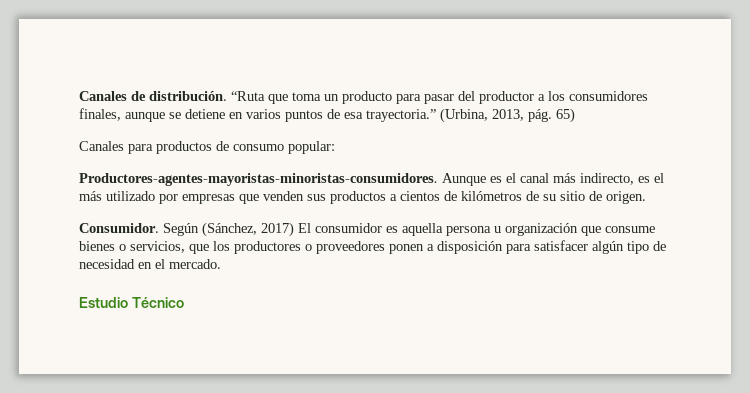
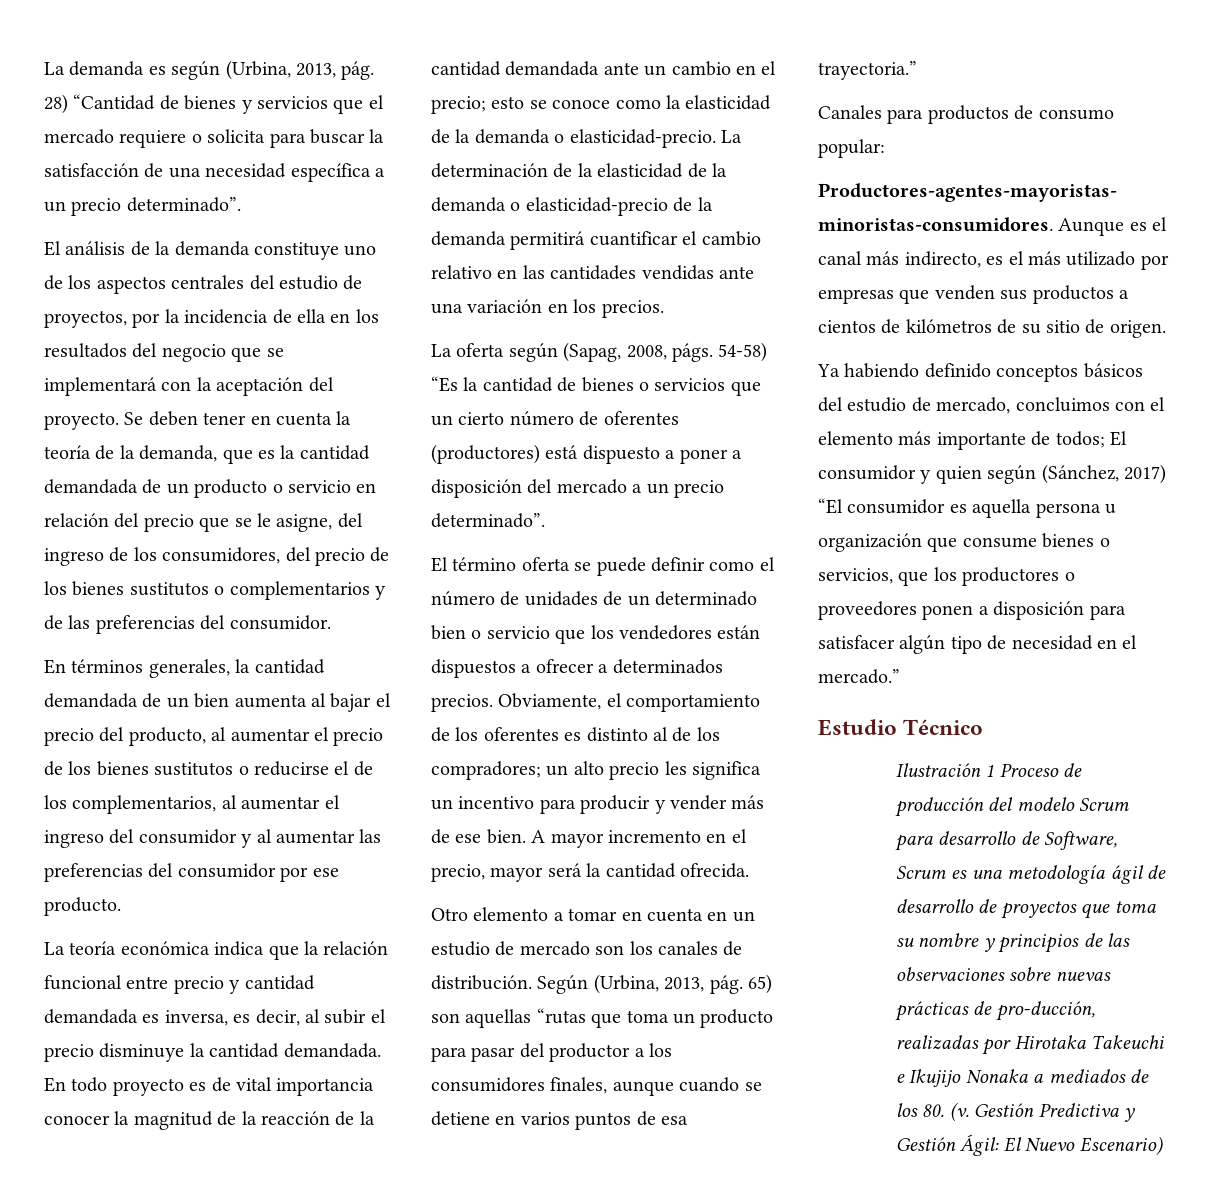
- Canales de distribución. “Ruta que toma un producto para pasar del productor a los consumidores finales, aunque se detiene en varios puntos de esa trayectoria.” (Urbina, 2013, pág. 65)
+ La demanda es según (Urbina, 2013, pág. 28) “Cantidad de bienes y servicios que el mercado requiere o solicita para buscar la satisfacción de una necesidad específica a un precio determinado”.
+ El análisis de la demanda constituye uno de los aspectos centrales del estudio de proyectos, por la incidencia de ella en los resultados del negocio que se implementará con la aceptación del proyecto. Se deben tener en cuenta la teoría de la demanda, que es la cantidad demandada de un producto o servicio en relación del precio que se le asigne, del ingreso de los consumidores, del precio de los bienes sustitutos o complementarios y de las preferencias del consumidor.
+ En términos generales, la cantidad demandada de un bien aumenta al bajar el precio del producto, al aumentar el precio de los bienes sustitutos o reducirse el de los complementarios, al aumentar el ingreso del consumidor y al aumentar las preferencias del consumidor por ese producto.
+ La teoría económica indica que la relación funcional entre precio y cantidad demandada es inversa, es decir, al subir el precio disminuye la cantidad demandada. En todo proyecto es de vital importancia conocer la magnitud de la reacción de la cantidad demandada ante un cambio en el precio; esto se conoce como la elasticidad de la demanda o elasticidad-precio. La determinación de la elasticidad de la demanda o elasticidad-precio de la demanda permitirá cuantificar el cambio relativo en las cantidades vendidas ante una variación en los precios.
+ La oferta según (Sapag, 2008, págs. 54-58) “Es la cantidad de bienes o servicios que un cierto número de oferentes (productores) está dispuesto a poner a disposición del mercado a un precio determinado”.
+ El término oferta se puede definir como el número de unidades de un determinado bien o servicio que los vendedores están dispuestos a ofrecer a determinados precios. Obviamente, el comportamiento de los oferentes es distinto al de los compradores; un alto precio les significa un incentivo para producir y vender más de ese bien. A mayor incremento en el precio, mayor será la cantidad ofrecida.
+ Otro elemento a tomar en cuenta en un estudio de mercado son los canales de distribución. Según (Urbina, 2013, pág. 65) son aquellas “rutas que toma un producto para pasar del productor a los consumidores finales, aunque cuando se detiene en varios puntos de esa trayectoria.”
- Consumidor. Según (Sánchez, 2017) El consumidor es aquella persona u organización que consume bienes o servicios, que los productores o proveedores ponen a disposición para satisfacer algún tipo de necesidad en el mercado.
+ Ya habiendo definido conceptos básicos del estudio de mercado, concluimos con el elemento más importante de todos; El consumidor y quien según (Sánchez, 2017) “El consumidor es aquella persona u organización que consume bienes o servicios, que los productores o proveedores ponen a disposición para satisfacer algún tipo de necesidad en el mercado.”
+ Ilustración 1 Proceso de producción del modelo Scrum para desarrollo de Software, Scrum es una metodología ágil de desarrollo de proyectos que toma su nombre y principios de las observaciones sobre nuevas prácticas de pro-ducción, realizadas por Hirotaka Takeuchi e Ikujijo Nonaka a mediados de los 80. (v. Gestión Predictiva y Gestión Ágil: El Nuevo Escenario)

